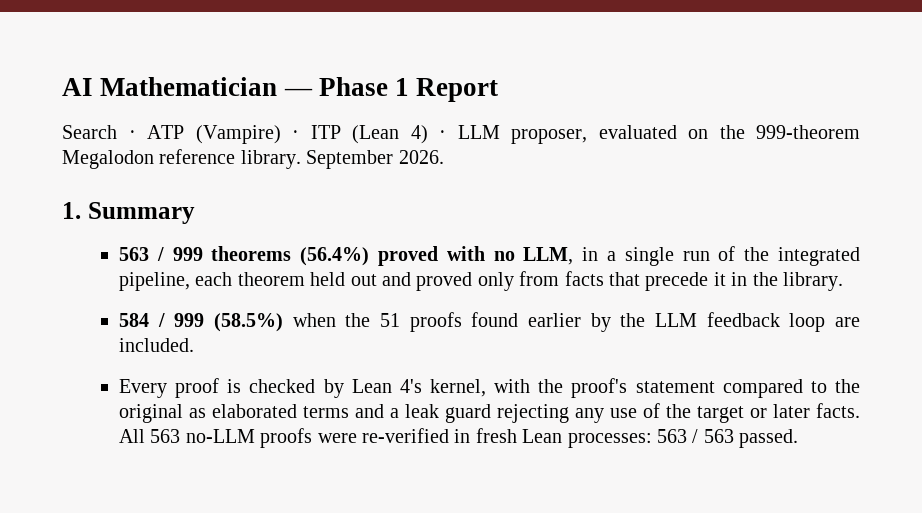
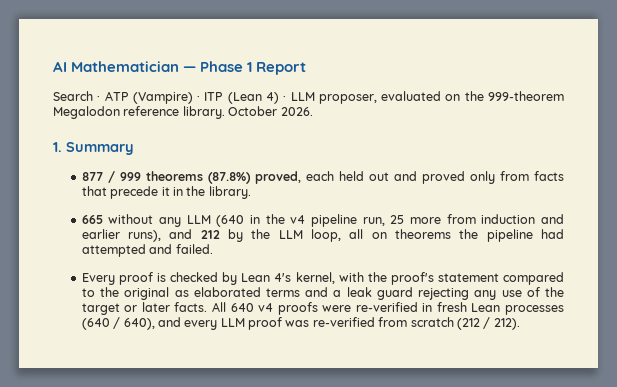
- September 2026.
+ October 2026.
- 563 / 999 theorems (56.4%) proved with no LLM, in a single run of the integrated pipeline, each theorem held out and proved only from facts that precede it in the library.
+ 877 / 999 theorems (87.8%) proved, each held out and proved only from facts that precede it in the library.
- 584 / 999 (58.5%) when the 51 proofs found earlier by the LLM feedback loop are included.
+ 665 without any LLM (640 in the v4 pipeline run, 25 more from induction and earlier runs), and 212 by the LLM loop, all on theorems the pipeline had attempted and failed.
- All 563 no-LLM proofs were re-verified in fresh Lean processes: 563 / 563 passed.
+ All 640 v4 proofs were re-verified in fresh Lean processes (640 / 640), and every LLM proof was re-verified from scratch (212 / 212).

